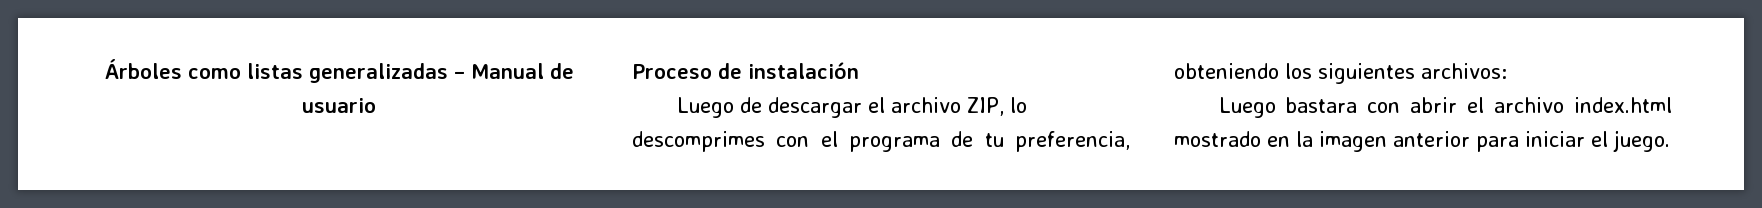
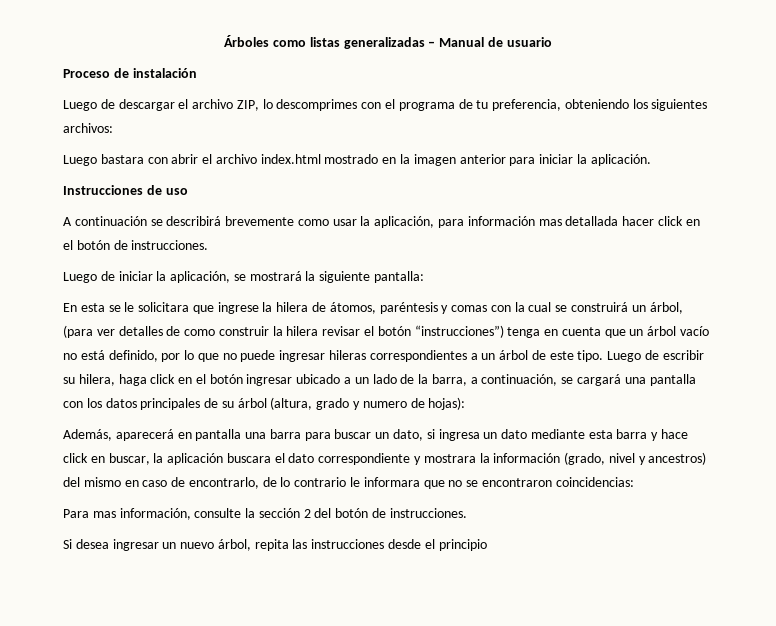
- Luego bastara con abrir el archivo index.html mostrado en la imagen anterior para iniciar el juego.
+ Luego bastara con abrir el archivo index.html mostrado en la imagen anterior para iniciar la aplicación.
+ Instrucciones de uso
+ A continuación se describirá brevemente como usar la aplicación, para información mas detallada hacer click en el botón de instrucciones.
+ Luego de iniciar la aplicación, se mostrará la siguiente pantalla:
+ En esta se le solicitara que ingrese la hilera de átomos, paréntesis y comas con la cual se construirá un árbol, (para ver detalles de como construir la hilera revisar el botón “instrucciones”) tenga en cuenta que un árbol vacío no está definido, por lo que no puede ingresar hileras correspondientes a un árbol de este tipo. Luego de escribir su hilera, haga click en el botón ingresar ubicado a un lado de la barra, a continuación, se cargará una pantalla con los datos principales de su árbol (altura, grado y numero de hojas):
+ Además, aparecerá en pantalla una barra para buscar un dato, si ingresa un dato mediante esta barra y hace click en buscar, la aplicación buscara el dato correspondiente y mostrara la información (grado, nivel y ancestros) del mismo en caso de encontrarlo, de lo contrario le informara que no se encontraron coincidencias:
+ Para mas información, consulte la sección 2 del botón de instrucciones.
+ Si desea ingresar un nuevo árbol, repita las instrucciones desde el principio

